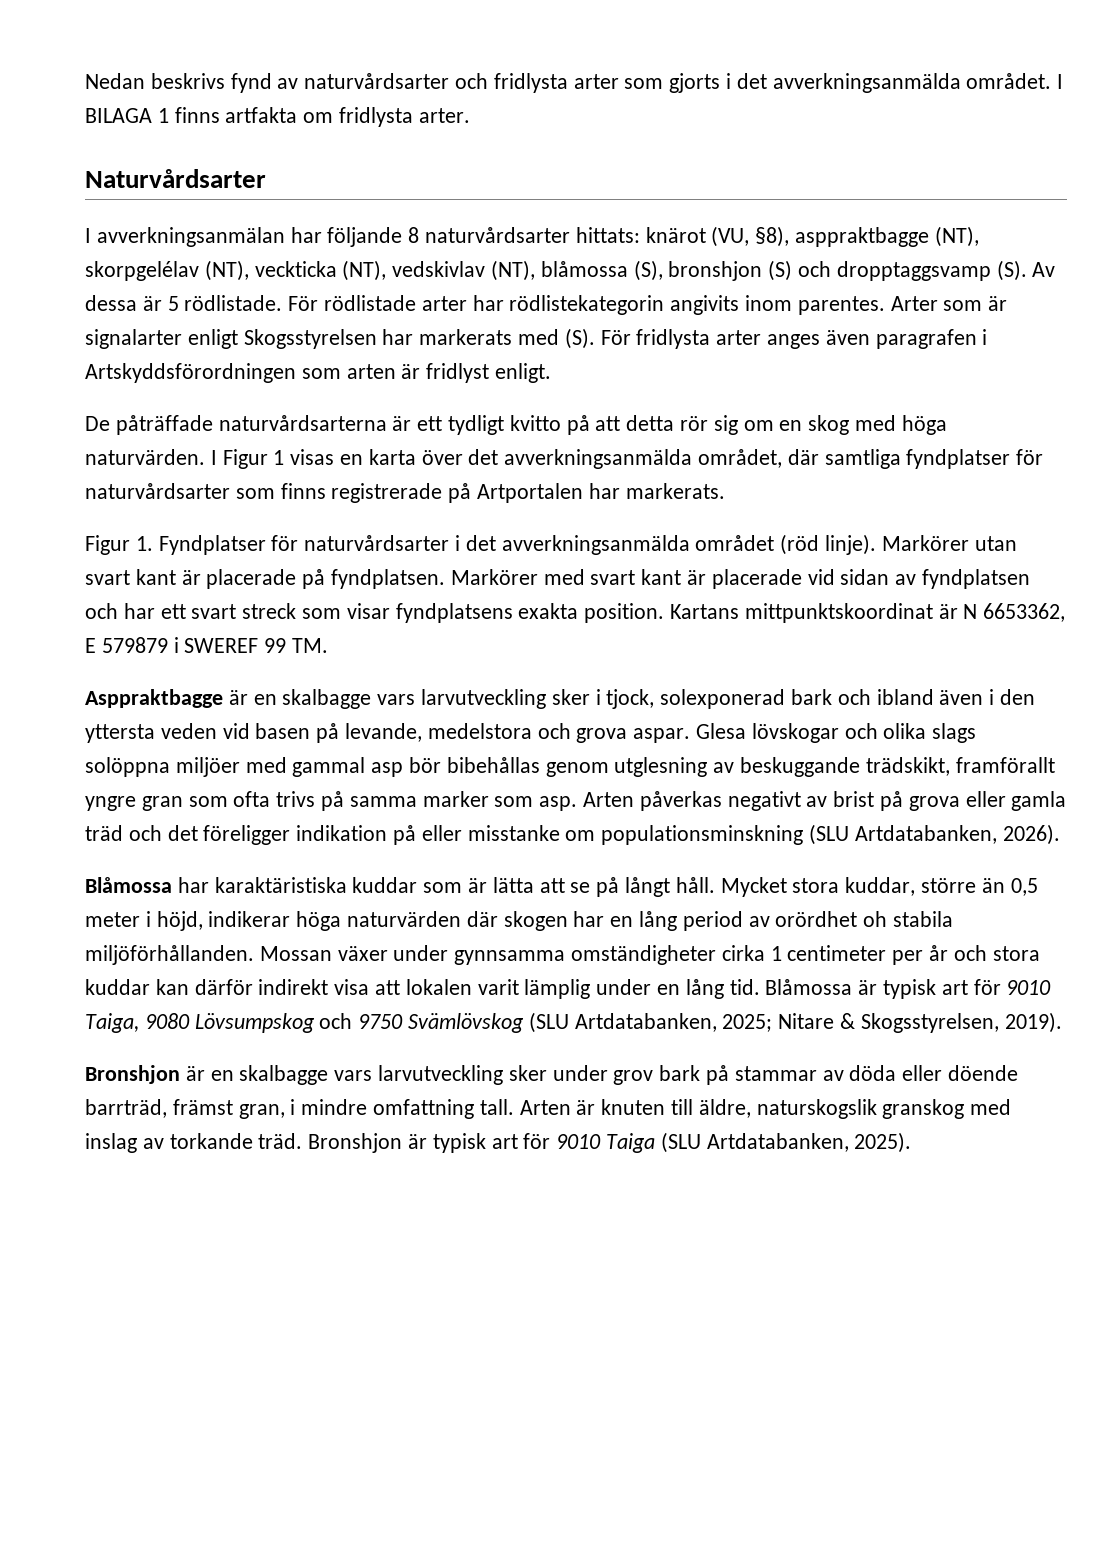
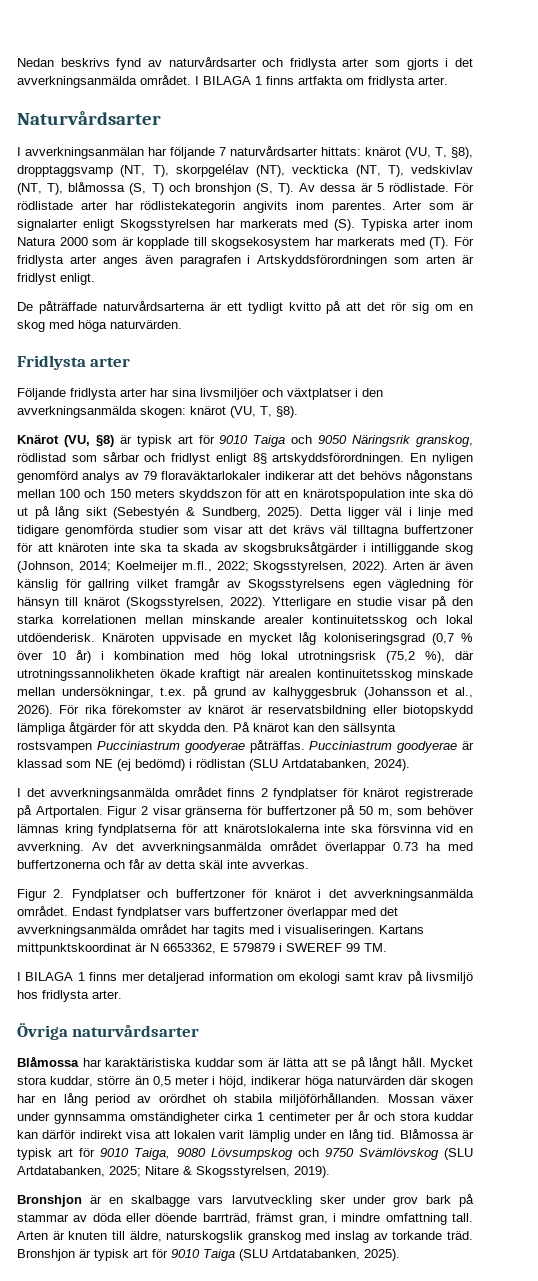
- I avverkningsanmälan har följande 8 naturvårdsarter hittats: knärot (VU, §8), asppraktbagge (NT), skorpgelélav (NT), veckticka (NT), vedskivlav (NT), blåmossa (S), bronshjon (S) och dropptaggsvamp (S). Av dessa är 5 rödlistade.
+ I avverkningsanmälan har följande 7 naturvårdsarter hittats: knärot (VU, T, §8), dropptaggsvamp (NT, T), skorpgelélav (NT), veckticka (NT, T), vedskivlav (NT, T), blåmossa (S, T) och bronshjon (S, T). Av dessa är 5 rödlistade.
- Arter som är signalarter enligt Skogsstyrelsen har markerats med (S). För fridlysta arter anges även paragrafen i Artskyddsförordningen som arten är fridlyst enligt.
+ Arter som är signalarter enligt Skogsstyrelsen har markerats med (S). Typiska arter inom Natura 2000 som är kopplade till skogsekosystem har markerats med (T). För fridlysta arter anges även paragrafen i Artskyddsförordningen som arten är fridlyst enligt.
- De påträffade naturvårdsarterna är ett tydligt kvitto på att detta rör sig om en skog med höga naturvärden. I Figur 1 visas en karta över det avverkningsanmälda området, där samtliga fyndplatser för naturvårdsarter som finns registrerade på Artportalen har markerats.
- Figur 1. Fyndplatser för naturvårdsarter i det avverkningsanmälda området (röd linje). Markörer utan svart kant är placerade på fyndplatsen. Markörer med svart kant är placerade vid sidan av fyndplatsen och har ett svart streck som visar fyndplatsens exakta position.
+ De påträffade naturvårdsarterna är ett tydligt kvitto på att det rör sig om en skog med höga naturvärden.
+ Fridlysta arter
+ Följande fridlysta arter har sina livsmiljöer och växtplatser i den avverkningsanmälda skogen: knärot (VU, T, §8).
+ Knärot (VU, §8) är typisk art för 9010 Taiga och 9050 Näringsrik granskog, rödlistad som sårbar och fridlyst enligt 8§ artskyddsförordningen. En nyligen genomförd analys av 79 floraväktarlokaler indikerar att det behövs någonstans mellan 100 och 150 meters skyddszon för att en knärotspopulation inte ska dö ut på lång sikt (Sebestyén & Sundberg, 2025). Detta ligger väl i linje med tidigare genomförda studier som visar att det krävs väl tilltagna buffertzoner för att knäroten inte ska ta skada av skogsbruksåtgärder i intilliggande skog (Johnson, 2014; Koelmeijer m.fl., 2022; Skogsstyrelsen, 2022). Arten är även känslig för gallring vilket framgår av Skogsstyrelsens egen vägledning för hänsyn till knärot (Skogsstyrelsen, 2022). Ytterligare en studie visar på den starka korrelationen mellan minskande arealer kontinuitetsskog och lokal utdöenderisk. Knäroten uppvisade en mycket låg koloniseringsgrad (0,7 % över 10 år) i kombination med hög lokal utrotningsrisk (75,2 %), där utrotningssannolikheten ökade kraftigt när arealen kontinuitetsskog minskade mellan undersökningar, t.ex. på grund av kalhyggesbruk (Johansson et al., 2026). För rika förekomster av knärot är reservatsbildning eller biotopskydd lämpliga åtgärder för att skydda den. På knärot kan den sällsynta rostsvampen Pucciniastrum goodyerae påträffas. Pucciniastrum goodyerae är klassad som NE (ej bedömd) i rödlistan (SLU Artdatabanken, 2024).
+ I det avverkningsanmälda området finns 2 fyndplatser för knärot registrerade på Artportalen. Figur 2 visar gränserna för buffertzoner på 50 m, som behöver lämnas kring fyndplatserna för att knärotslokalerna inte ska försvinna vid en avverkning. Av det avverkningsanmälda området överlappar 0.73 ha med buffertzonerna och får av detta skäl inte avverkas.
+ Figur 2. Fyndplatser och buffertzoner för knärot i det avverkningsanmälda området. Endast fyndplatser vars buffertzoner överlappar med det avverkningsanmälda området har tagits med i visualiseringen.
- Asppraktbagge är en skalbagge vars larvutveckling sker i tjock, solexponerad bark och ibland även i den yttersta veden vid basen på levande, medelstora och grova aspar. Glesa lövskogar och olika slags solöppna miljöer med gammal asp bör bibehållas genom utglesning av beskuggande trädskikt, framförallt yngre gran som ofta trivs på samma marker som asp. Arten påverkas negativt av brist på grova eller gamla träd och det föreligger indikation på eller misstanke om populationsminskning (SLU Artdatabanken, 2026).
+ I BILAGA 1 finns mer detaljerad information om ekologi samt krav på livsmiljö hos fridlysta arter.
+ Övriga naturvårdsarter

